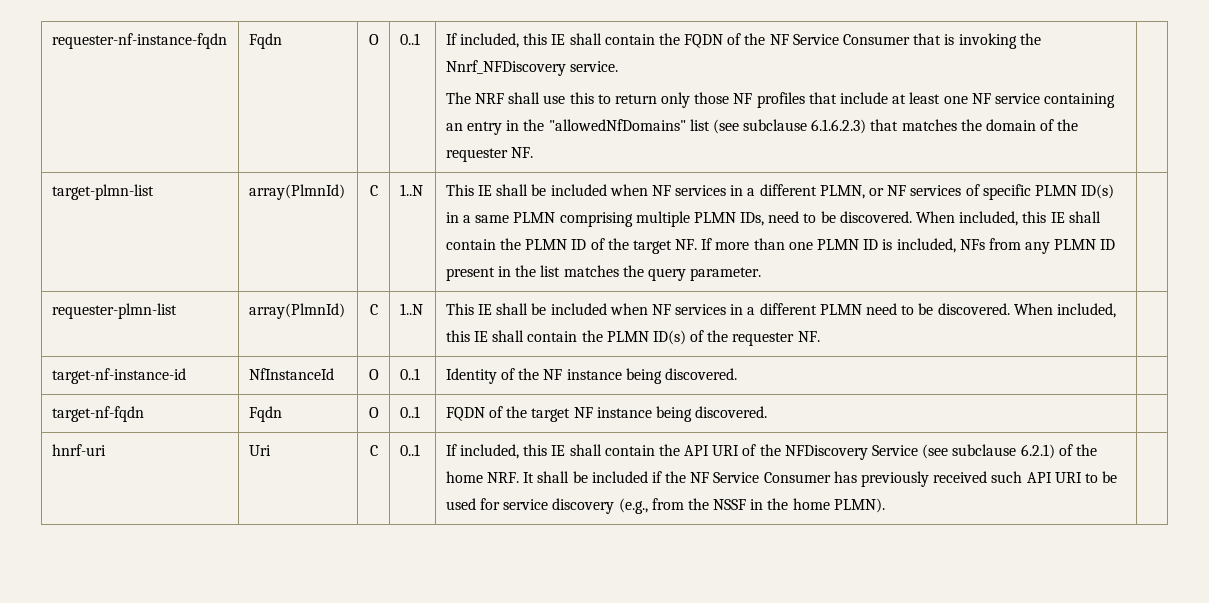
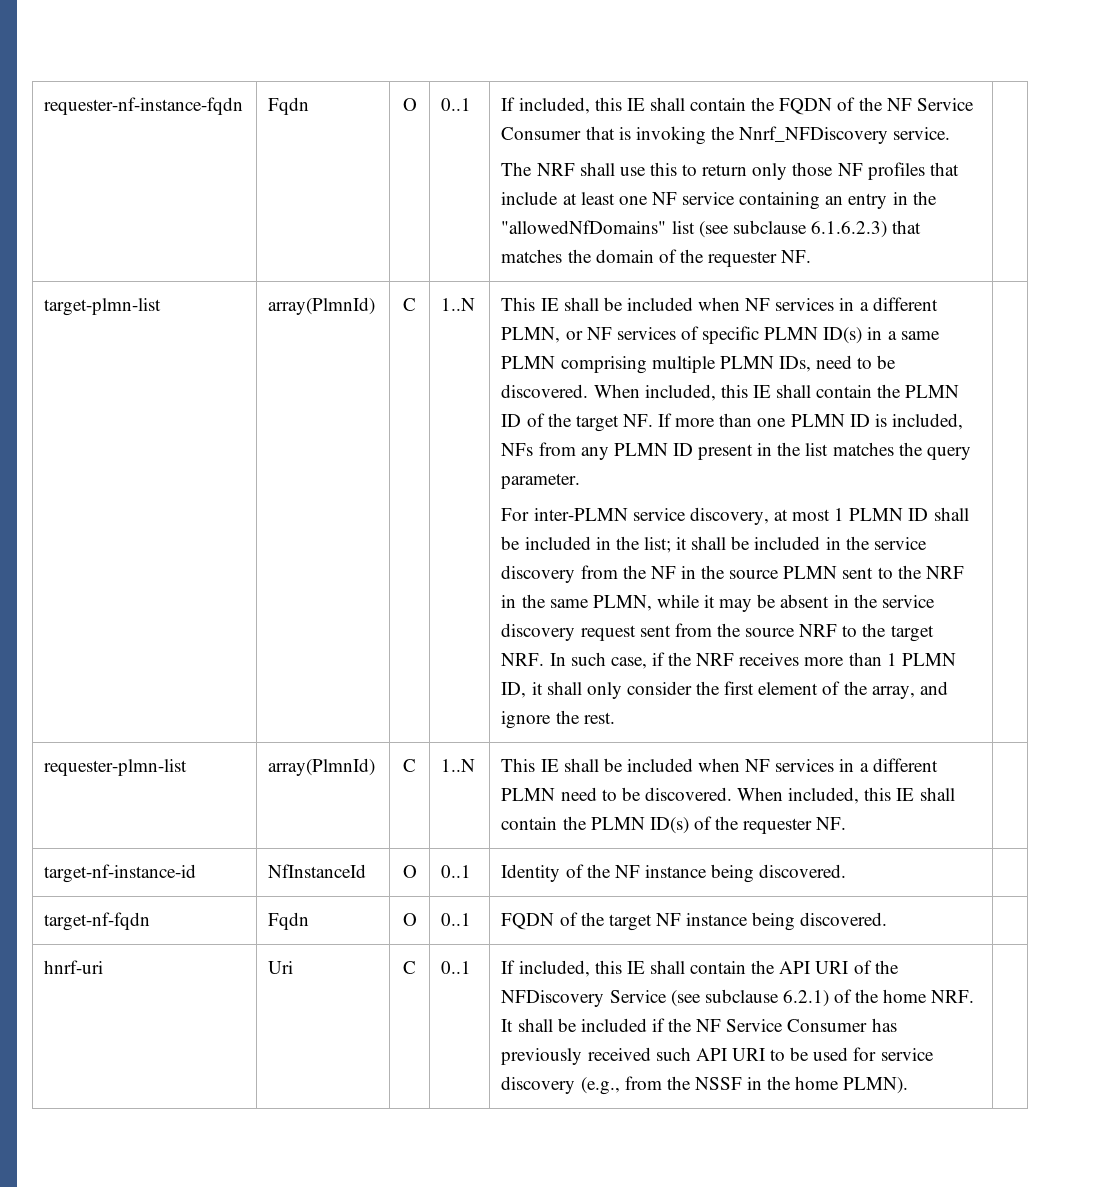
+ For inter-PLMN service discovery, at most 1 PLMN ID shall be included in the list; it shall be included in the service discovery from the NF in the source PLMN sent to the NRF in the same PLMN, while it may be absent in the service discovery request sent from the source NRF to the target NRF. In such case, if the NRF receives more than 1 PLMN ID, it shall only consider the first element of the array, and ignore the rest.

